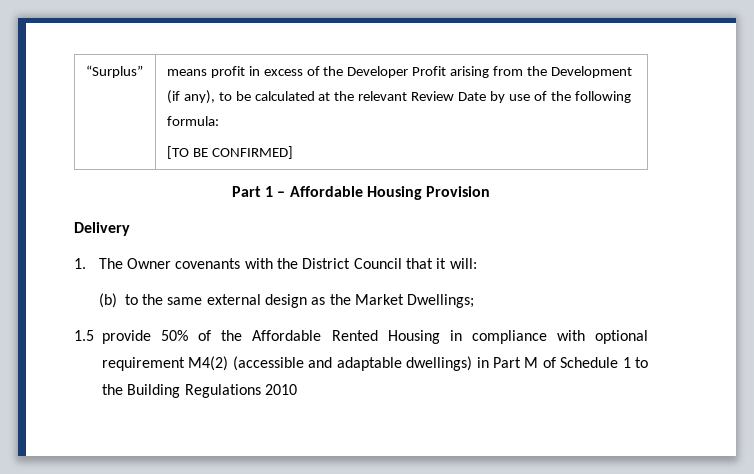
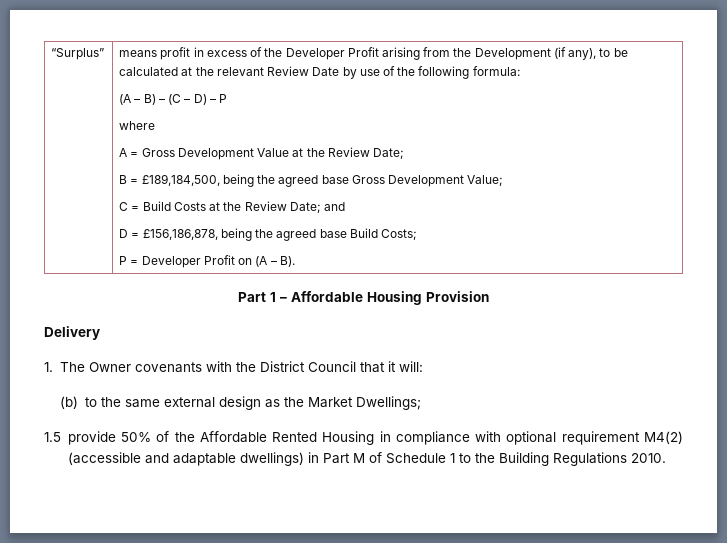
- [TO BE CONFIRMED]
+ (A – B) – (C – D) – P
+ where
+ A = Gross Development Value at the Review Date;
+ B = £189,184,500, being the agreed base Gross Development Value;
+ C = Build Costs at the Review Date; and
+ D = £156,186,878, being the agreed base Build Costs;
+ P = Developer Profit on (A – B).
- 1.5 provide 50% of the Affordable Rented Housing in compliance with optional requirement M4(2) (accessible and adaptable dwellings) in Part M of Schedule 1 to the Building Regulations 2010
+ 1.5 provide 50% of the Affordable Rented Housing in compliance with optional requirement M4(2) (accessible and adaptable dwellings) in Part M of Schedule 1 to the Building Regulations 2010.

